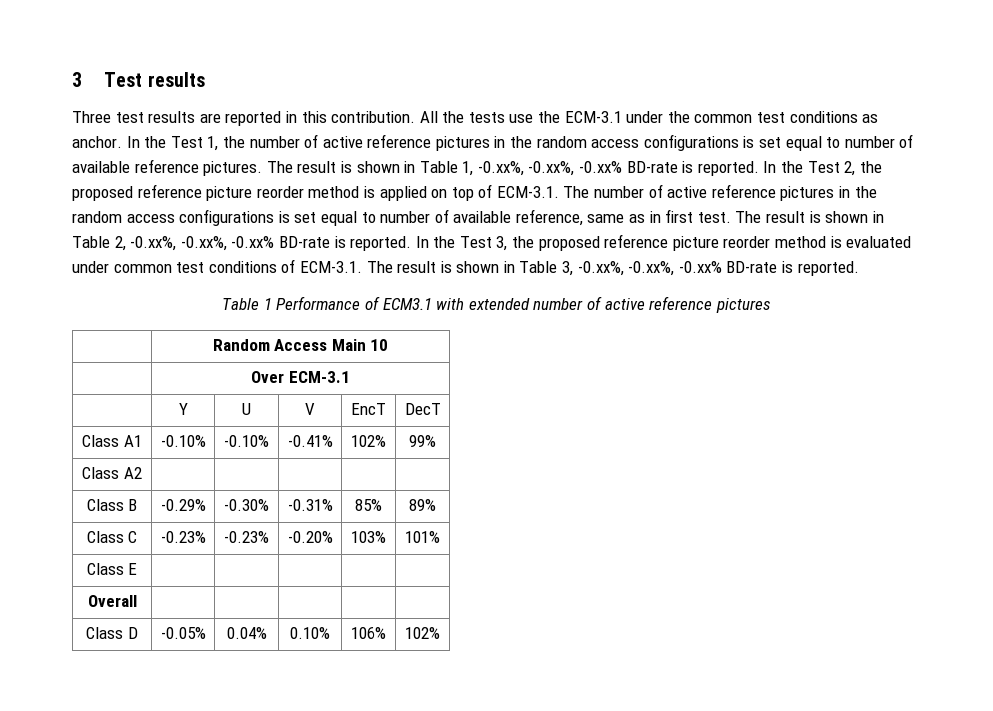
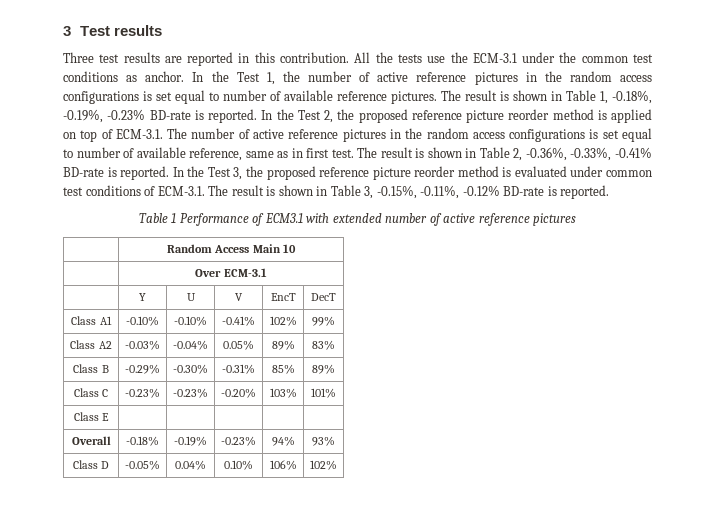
- The result is shown in Table 1, -0.xx%, -0.xx%, -0.xx% BD-rate is reported.
+ The result is shown in Table 1, -0.18%, -0.19%, -0.23% BD-rate is reported.
- The result is shown in Table 2, -0.xx%, -0.xx%, -0.xx% BD-rate is reported.
+ The result is shown in Table 2, -0.36%, -0.33%, -0.41% BD-rate is reported.
- In the Test 3, the proposed reference picture reorder method is evaluated under common test conditions of ECM-3.1. The result is shown in Table 3, -0.xx%, -0.xx%, -0.xx% BD-rate is reported.
+ In the Test 3, the proposed reference picture reorder method is evaluated under common test conditions of ECM-3.1. The result is shown in Table 3, -0.15%, -0.11%, -0.12% BD-rate is reported.
- Class A2 | | | | |
+ Class A2 | -0.03% | -0.04% | 0.05% | 89% | 83%
- Overall | | | | |
+ Overall | -0.18% | -0.19% | -0.23% | 94% | 93%

